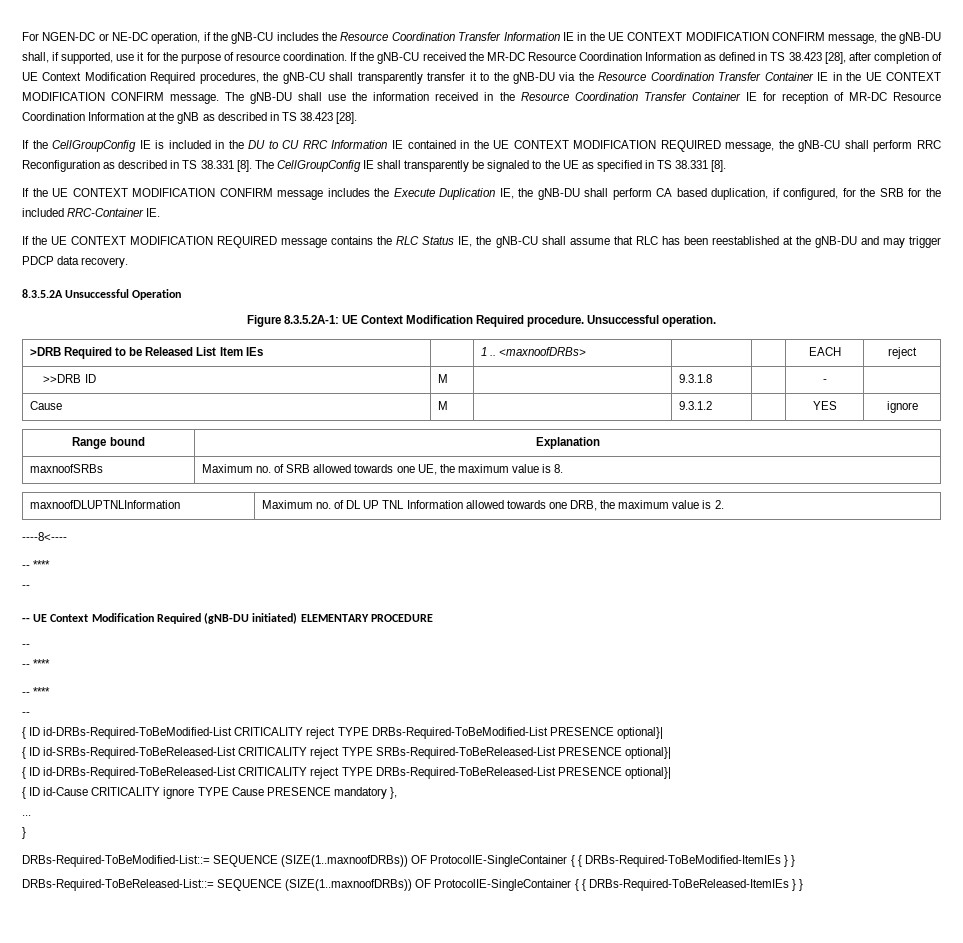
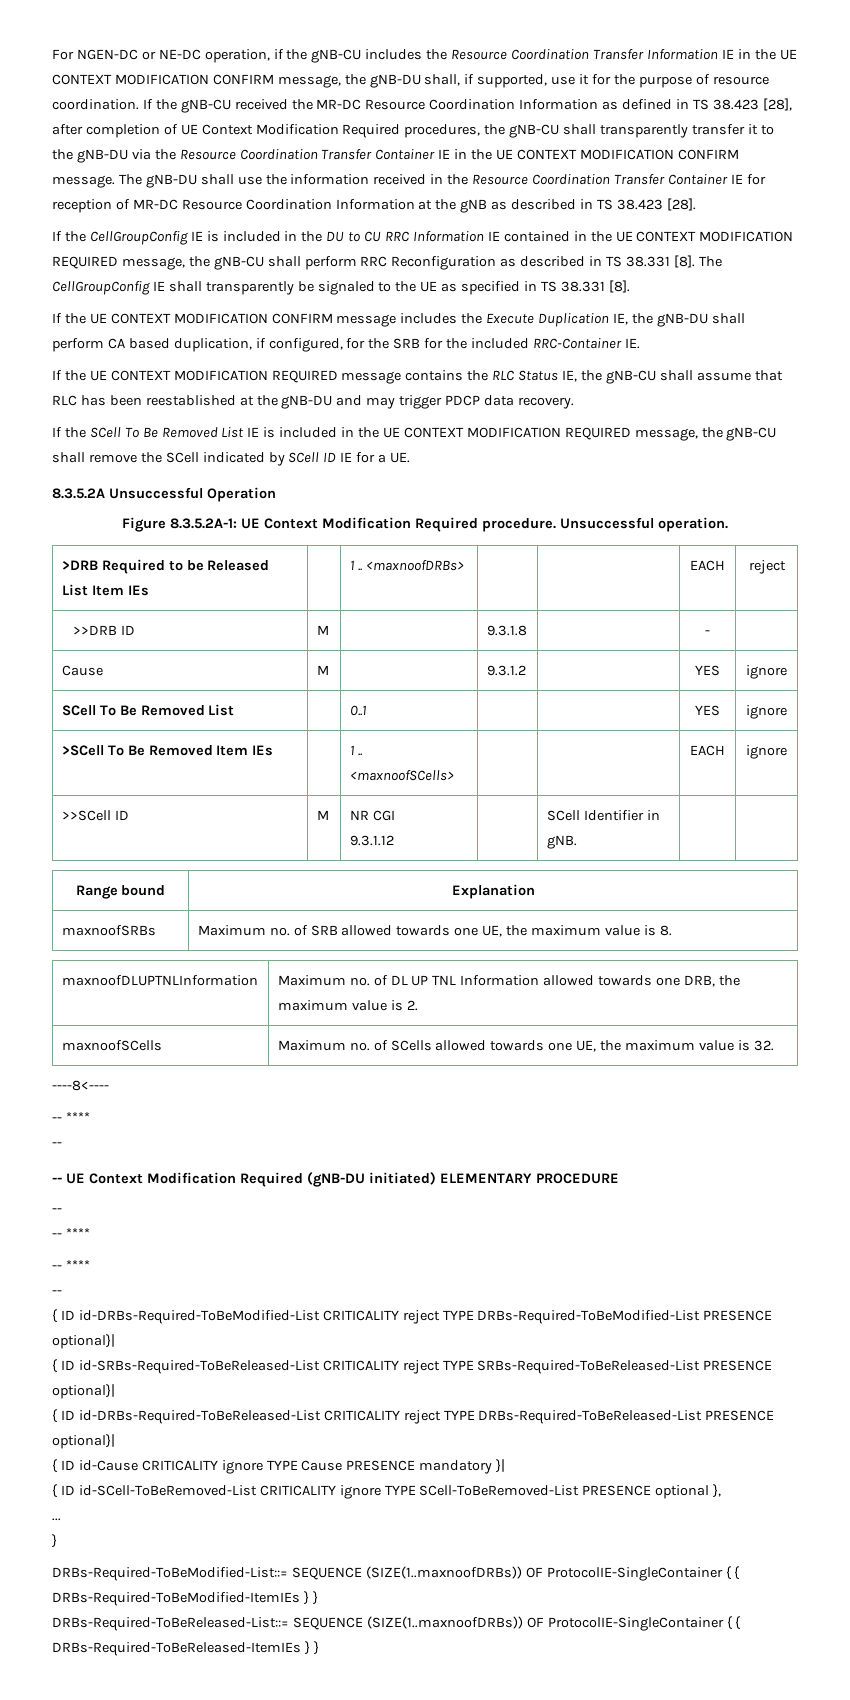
+ If the SCell To Be Removed List IE is included in the UE CONTEXT MODIFICATION REQUIRED message, the gNB-CU shall remove the SCell indicated by SCell ID IE for a UE.
+ SCell To Be Removed List | | 0..1 | | | YES | ignore
+ >SCell To Be Removed Item IEs | | 1 .. <maxnoofSCells> | | | EACH | ignore
+ >>SCell ID | M | NR CGI
+ 9.3.1.12 | | SCell Identifier in gNB. | |
+ maxnoofSCells | Maximum no. of SCells allowed towards one UE, the maximum value is 32.
- { ID id-Cause CRITICALITY ignore TYPE Cause PRESENCE mandatory },
+ { ID id-Cause CRITICALITY ignore TYPE Cause PRESENCE mandatory }|
+ { ID id-SCell-ToBeRemoved-List CRITICALITY ignore TYPE SCell-ToBeRemoved-List PRESENCE optional },

